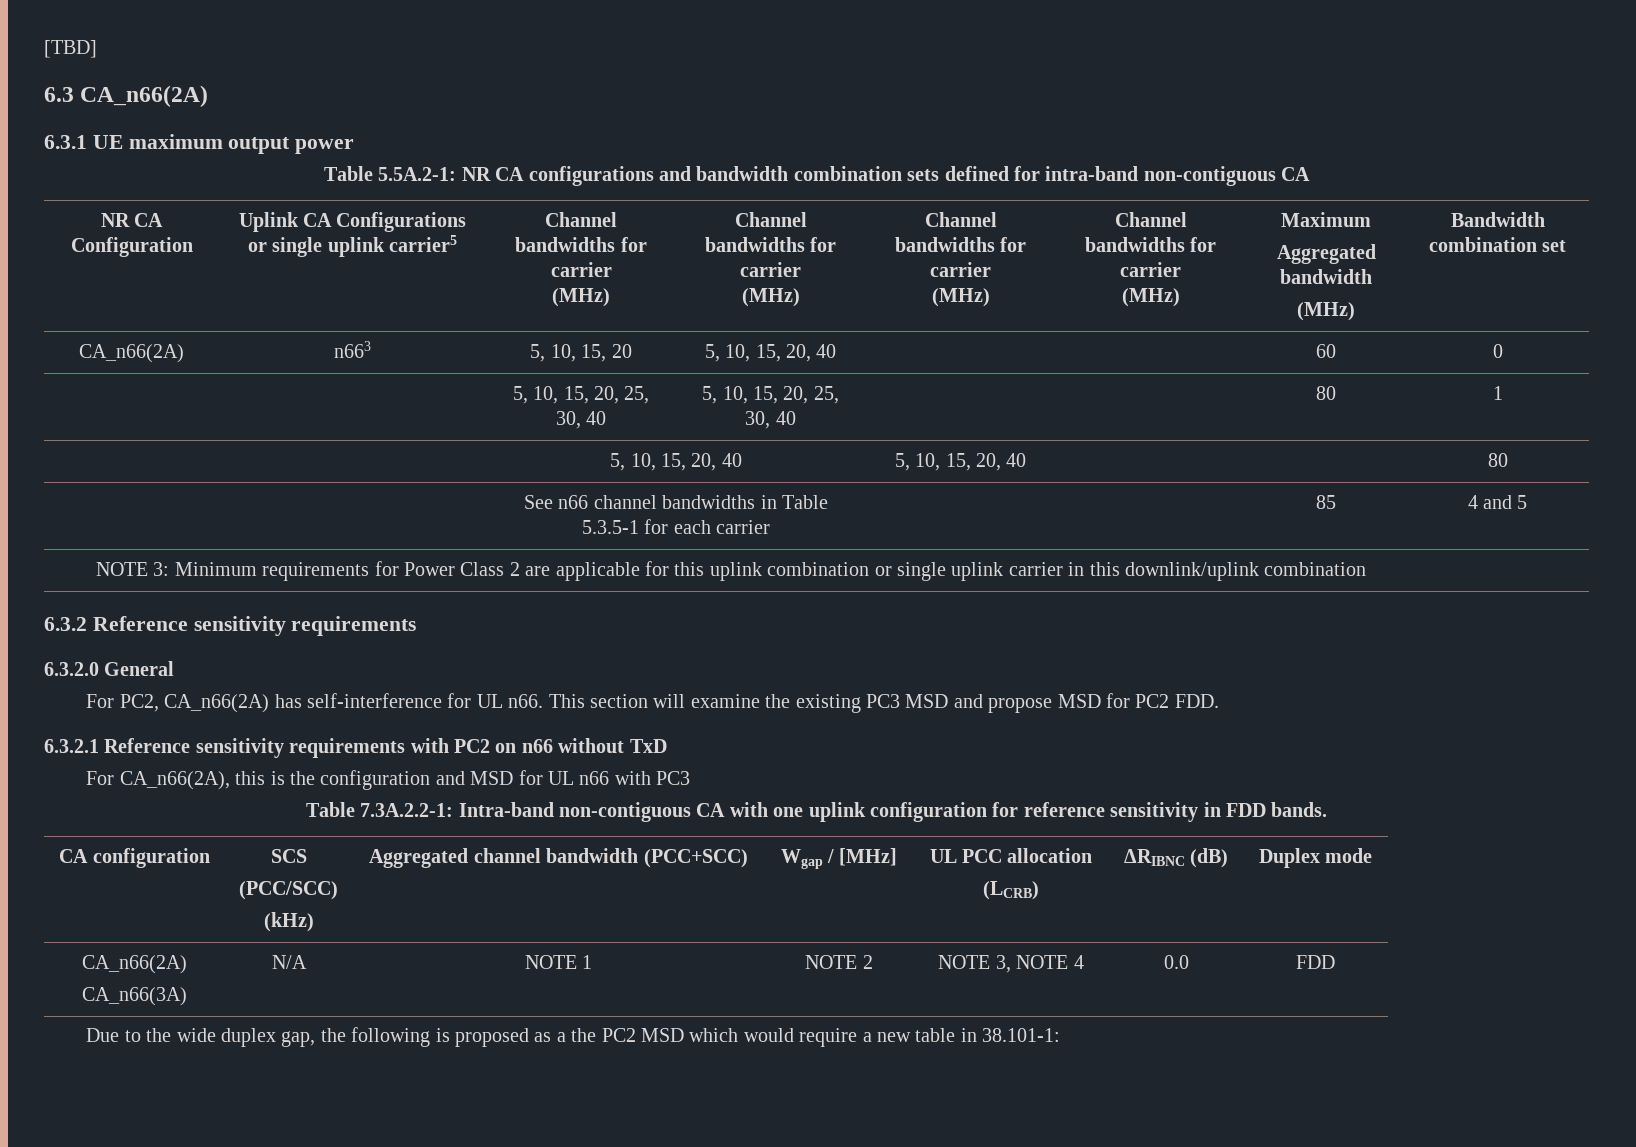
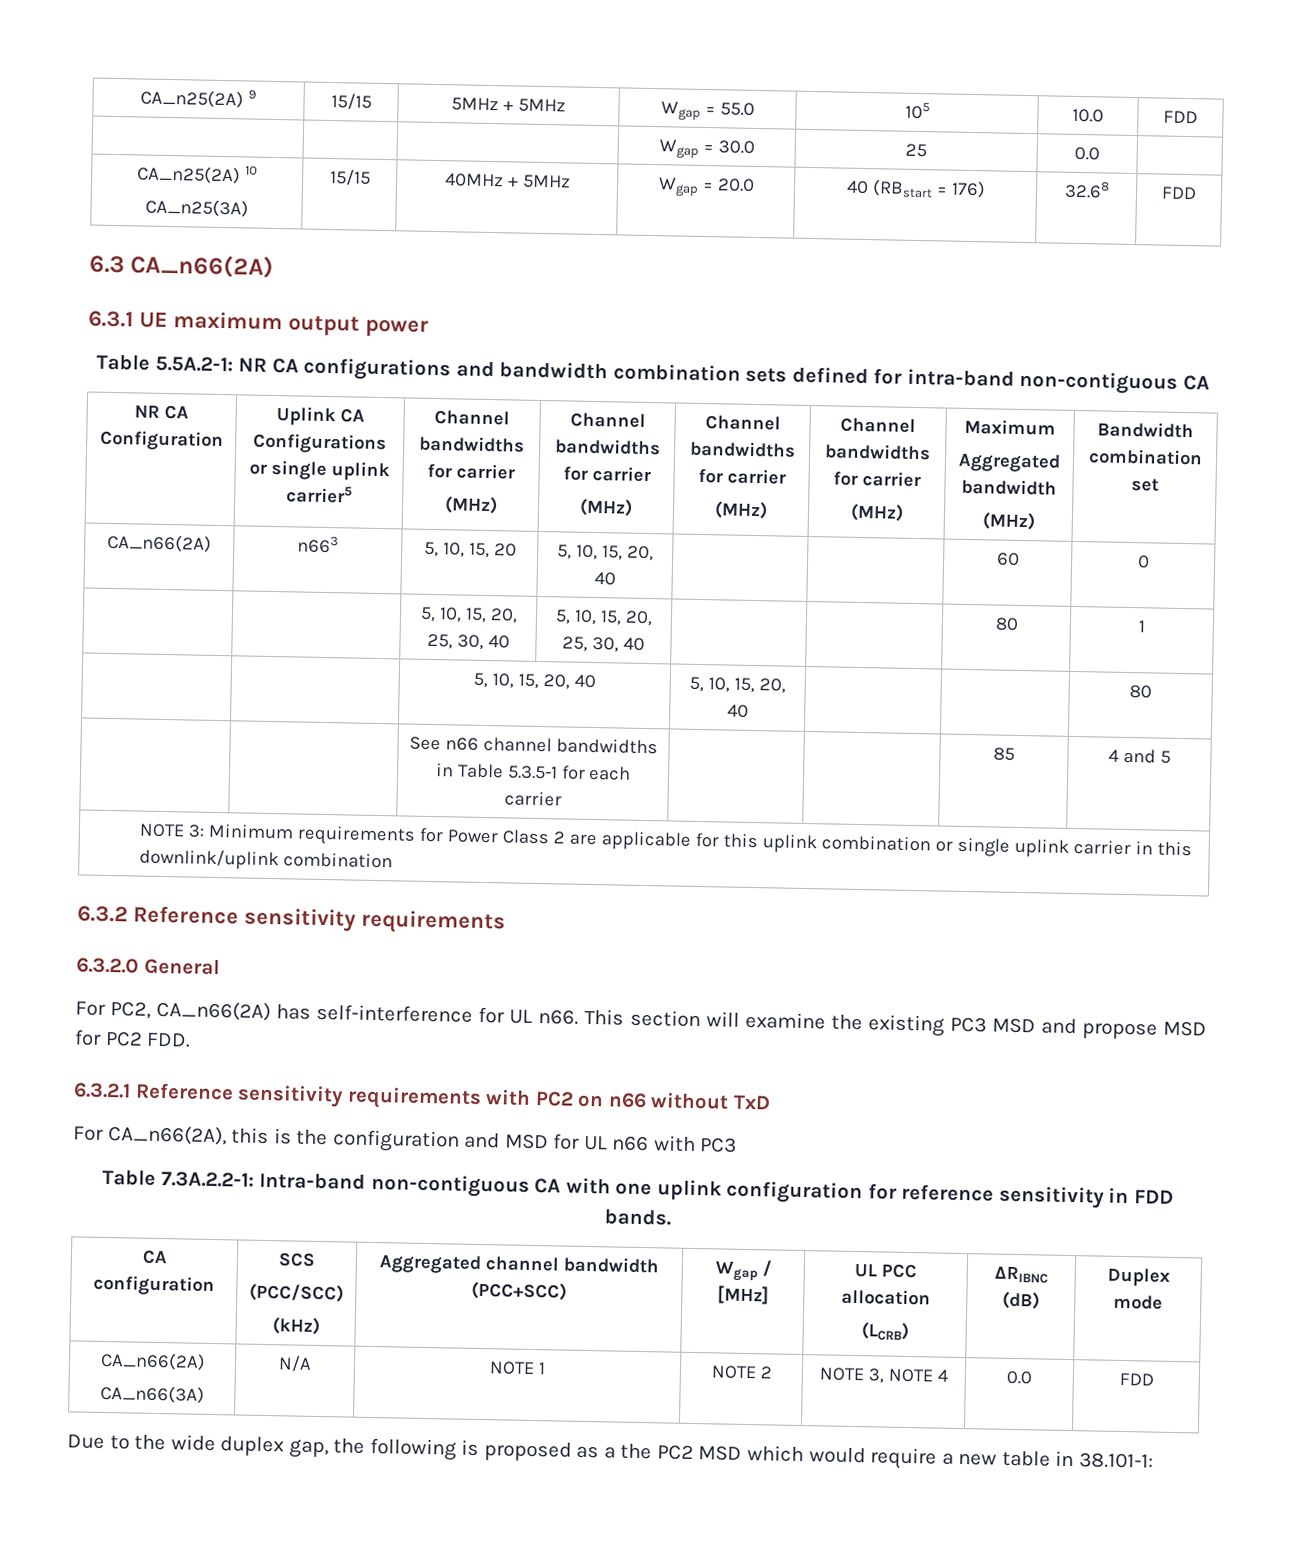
- [TBD]
+ CA_n25(2A) 9 | 15/15 | 5MHz + 5MHz | Wgap = 55.0 | 105 | 10.0 | FDD
+ | | | Wgap = 30.0 | 25 | 0.0 |
+ CA_n25(2A) 10
+ CA_n25(3A) | 15/15 | 40MHz + 5MHz | Wgap = 20.0 | 40 (RBstart = 176) | 32.68 | FDD

